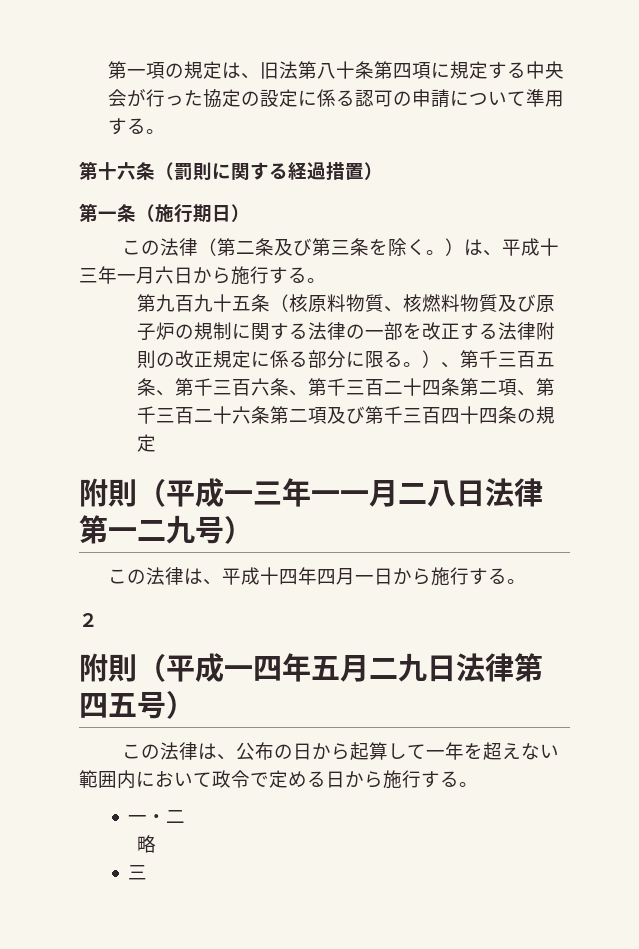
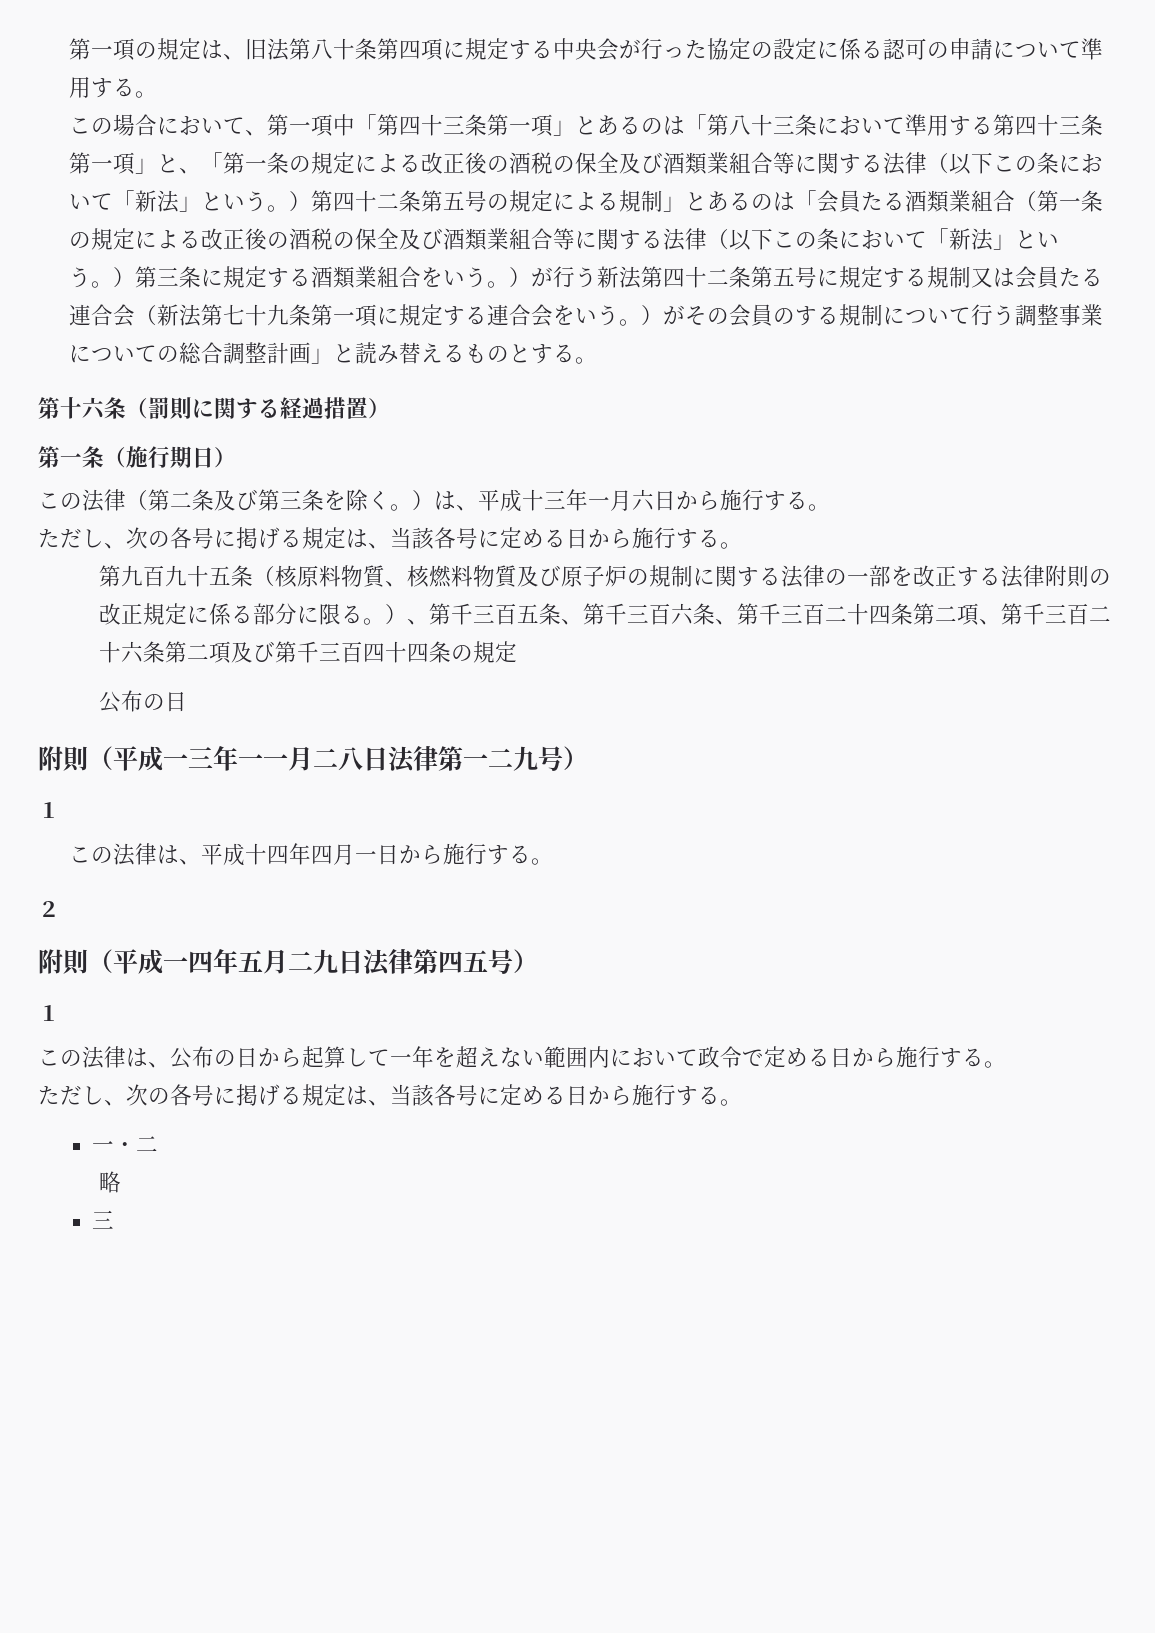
+ この場合において、第一項中「第四十三条第一項」とあるのは「第八十三条において準用する第四十三条第一項」と、「第一条の規定による改正後の酒税の保全及び酒類業組合等に関する法律（以下この条において「新法」という。）第四十二条第五号の規定による規制」とあるのは「会員たる酒類業組合（第一条の規定による改正後の酒税の保全及び酒類業組合等に関する法律（以下この条において「新法」という。）第三条に規定する酒類業組合をいう。）が行う新法第四十二条第五号に規定する規制又は会員たる連合会（新法第七十九条第一項に規定する連合会をいう。）がその会員のする規制について行う調整事業についての総合調整計画」と読み替えるものとする。
  この法律（第二条及び第三条を除く。）は、平成十三年一月六日から施行する。
+ ただし、次の各号に掲げる規定は、当該各号に定める日から施行する。
  第九百九十五条（核原料物質、核燃料物質及び原子炉の規制に関する法律の一部を改正する法律附則の改正規定に係る部分に限る。）、第千三百五条、第千三百六条、第千三百二十四条第二項、第千三百二十六条第二項及び第千三百四十四条の規定
+ 公布の日
  附則（平成一三年一一月二八日法律第一二九号）
+ １
  附則（平成一四年五月二九日法律第四五号）
+ １
  この法律は、公布の日から起算して一年を超えない範囲内において政令で定める日から施行する。
+ ただし、次の各号に掲げる規定は、当該各号に定める日から施行する。

